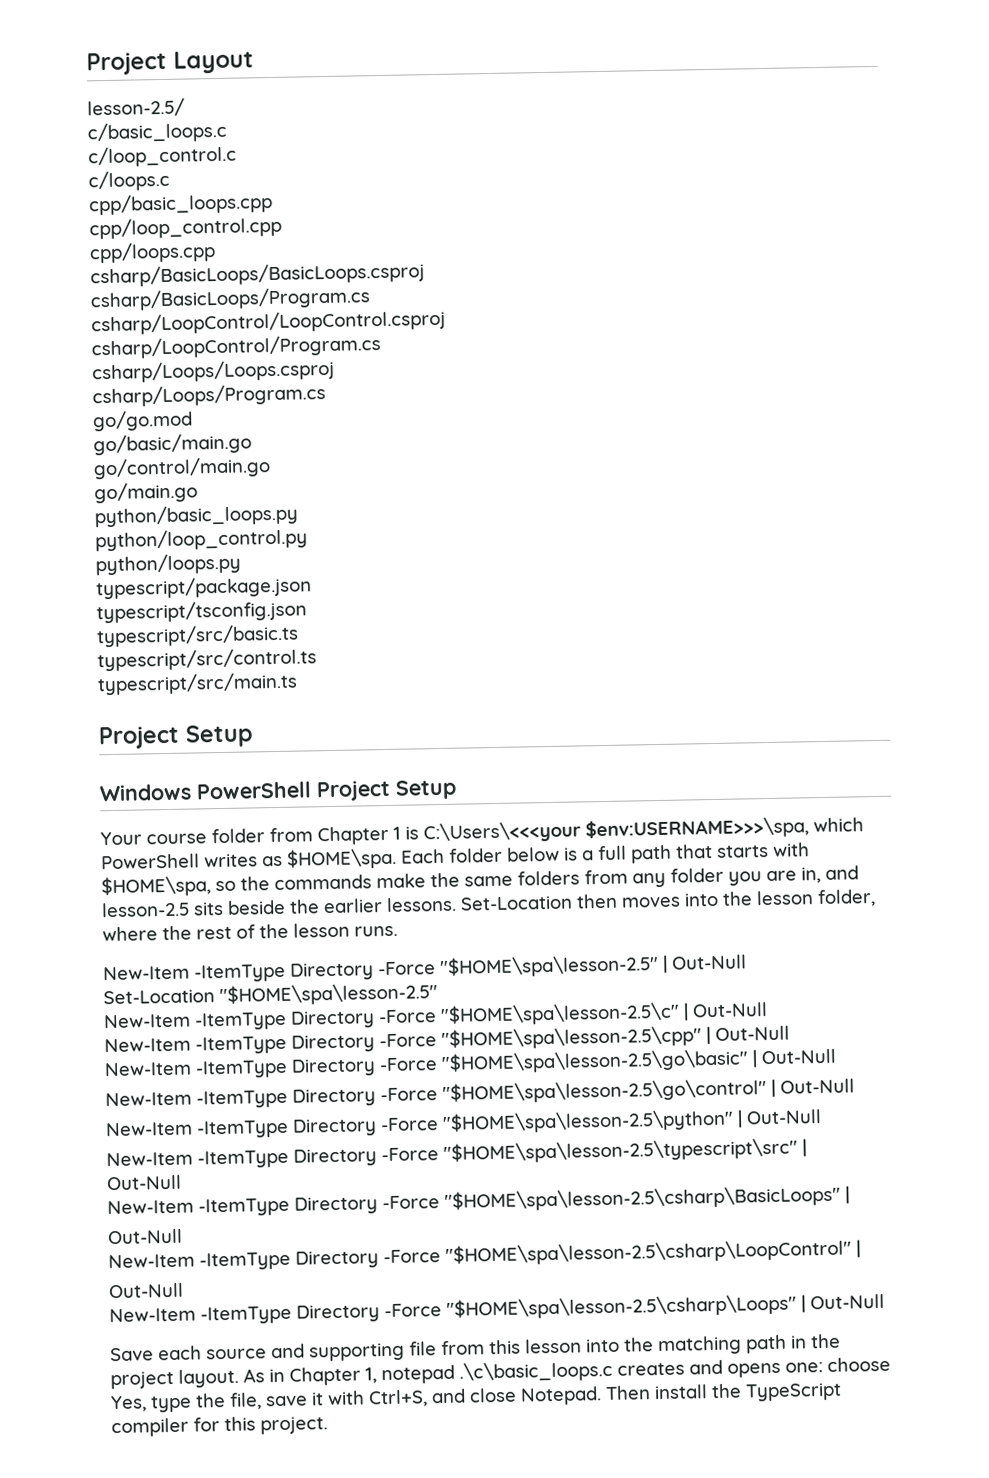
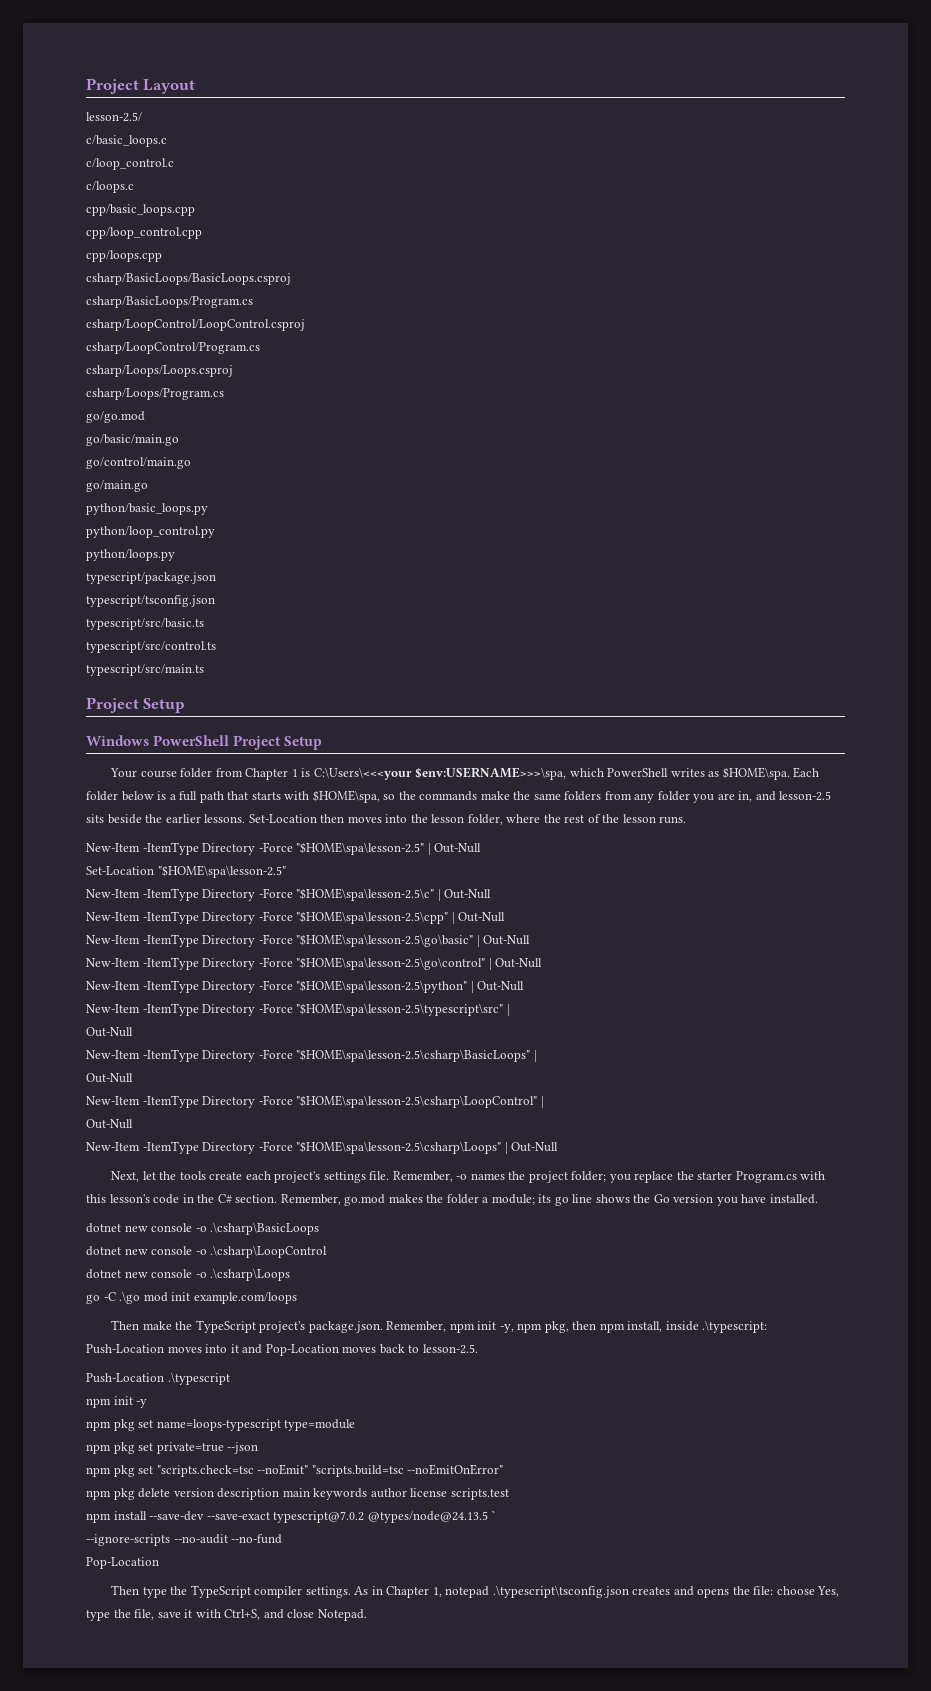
- Save each source and supporting file from this lesson into the matching path in the project layout.
+ Next, let the tools create each project's settings file. Remember, -o names the project folder; you replace the starter Program.cs with this lesson's code in the C# section. Remember, go.mod makes the folder a module; its go line shows the Go version you have installed.
+ dotnet new console -o .\csharp\BasicLoops
+ dotnet new console -o .\csharp\LoopControl
+ dotnet new console -o .\csharp\Loops
+ go -C .\go mod init example.com/loops
+ Then make the TypeScript project's package.json. Remember, npm init -y, npm pkg, then npm install, inside .\typescript: Push-Location moves into it and Pop-Location moves back to lesson-2.5.
+ Push-Location .\typescript
+ npm init -y
+ npm pkg set name=loops-typescript type=module
+ npm pkg set private=true --json
+ npm pkg set "scripts.check=tsc --noEmit" "scripts.build=tsc --noEmitOnError"
+ npm pkg delete version description main keywords author license scripts.test
+ npm install --save-dev --save-exact typescript@7.0.2 @types/node@24.13.5 `
+ --ignore-scripts --no-audit --no-fund
+ Pop-Location
+ Then type the TypeScript compiler settings.
- As in Chapter 1, notepad .\c\basic_loops.c creates and opens one: choose Yes, type the file, save it with Ctrl+S, and close Notepad. Then install the TypeScript compiler for this project.
+ As in Chapter 1, notepad .\typescript\tsconfig.json creates and opens the file: choose Yes, type the file, save it with Ctrl+S, and close Notepad.

